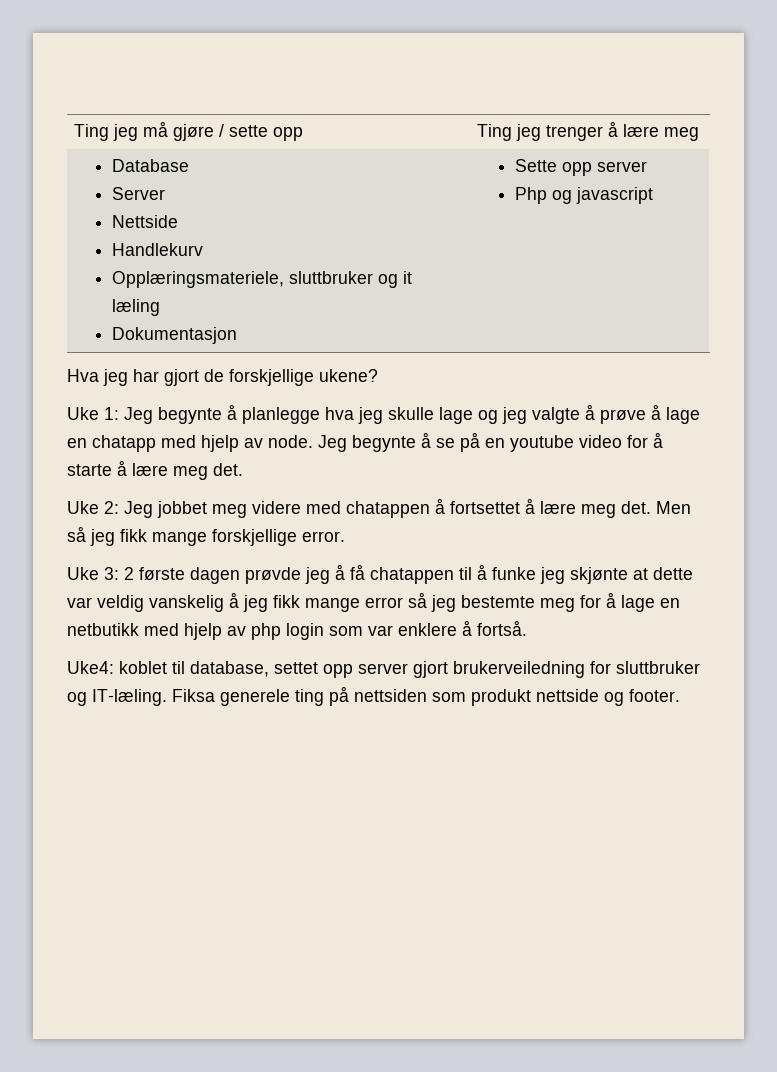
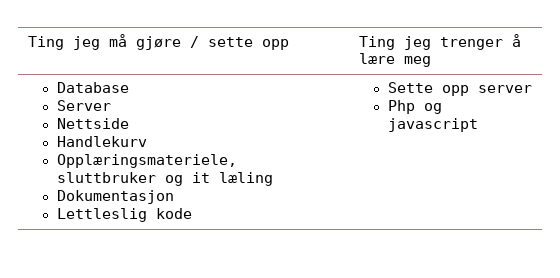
  Database
  Server
  Nettside
  Handlekurv
  Opplæringsmateriele, sluttbruker og it læling
- Dokumentasjon | Sette opp server
+ Dokumentasjon
+ Lettleslig kode | Sette opp server
- Hva jeg har gjort de forskjellige ukene?
- Uke 1: Jeg begynte å planlegge hva jeg skulle lage og jeg valgte å prøve å lage en chatapp med hjelp av node. Jeg begynte å se på en youtube video for å starte å lære meg det.
- Uke 2: Jeg jobbet meg videre med chatappen å fortsettet å lære meg det. Men så jeg fikk mange forskjellige error.
- Uke 3: 2 første dagen prøvde jeg å få chatappen til å funke jeg skjønte at dette var veldig vanskelig å jeg fikk mange error så jeg bestemte meg for å lage en netbutikk med hjelp av php login som var enklere å fortså.
- Uke4: koblet til database, settet opp server gjort brukerveiledning for sluttbruker og IT-læling. Fiksa generele ting på nettsiden som produkt nettside og footer.

